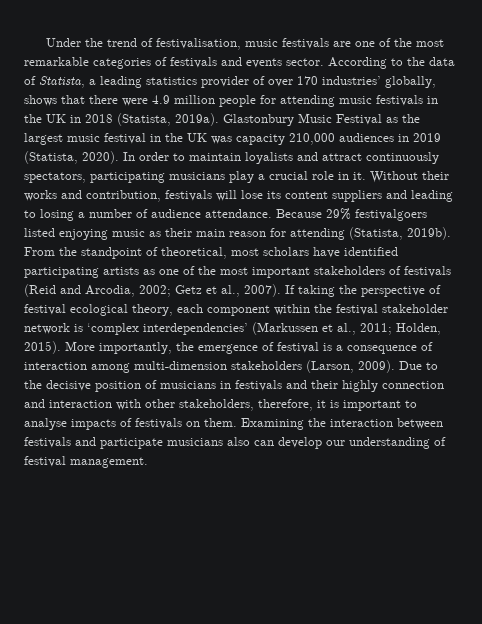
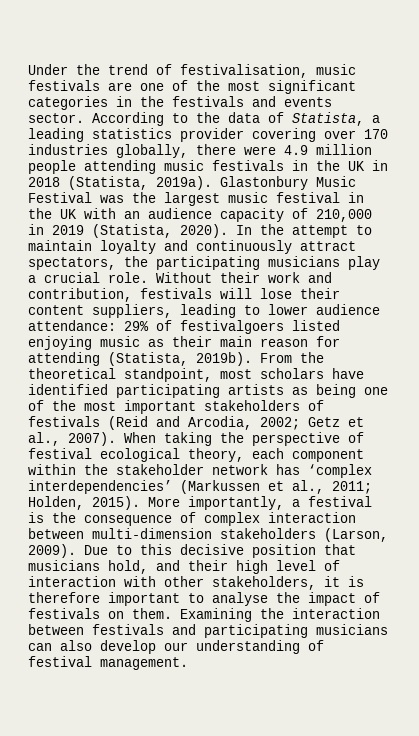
- Under the trend of festivalisation, music festivals are one of the most remarkable categories of festivals and events sector.
+ Under the trend of festivalisation, music festivals are one of the most significant categories in the festivals and events sector.
- According to the data of Statista, a leading statistics provider of over 170 industries’ globally, shows that there were 4.9 million people for attending music festivals in the UK in 2018 (Statista, 2019a).
+ According to the data of Statista, a leading statistics provider covering over 170 industries globally, there were 4.9 million people attending music festivals in the UK in 2018 (Statista, 2019a).
- Glastonbury Music Festival as the largest music festival in the UK was capacity 210,000 audiences in 2019 (Statista, 2020).
+ Glastonbury Music Festival was the largest music festival in the UK with an audience capacity of 210,000 in 2019 (Statista, 2020).
- In order to maintain loyalists and attract continuously spectators, participating musicians play a crucial role in it.
+ In the attempt to maintain loyalty and continuously attract spectators, the participating musicians play a crucial role.
- Without their works and contribution, festivals will lose its content suppliers and leading to losing a number of audience attendance. Because 29% festivalgoers listed enjoying music as their main reason for attending (Statista, 2019b).
+ Without their work and contribution, festivals will lose their content suppliers, leading to lower audience attendance: 29% of festivalgoers listed enjoying music as their main reason for attending (Statista, 2019b).
- From the standpoint of theoretical, most scholars have identified participating artists as one of the most important stakeholders of festivals (Reid and Arcodia, 2002; Getz et al., 2007).
+ From the theoretical standpoint, most scholars have identified participating artists as being one of the most important stakeholders of festivals (Reid and Arcodia, 2002; Getz et al., 2007).
- If taking the perspective of festival ecological theory, each component within the festival stakeholder network is ‘complex interdependencies’ (Markussen et al., 2011; Holden, 2015).
+ When taking the perspective of festival ecological theory, each component within the stakeholder network has ‘complex interdependencies’ (Markussen et al., 2011; Holden, 2015).
- More importantly, the emergence of festival is a consequence of interaction among multi-dimension stakeholders (Larson, 2009).
+ More importantly, a festival is the consequence of complex interaction between multi-dimension stakeholders (Larson, 2009).
- Due to the decisive position of musicians in festivals and their highly connection and interaction with other stakeholders, therefore, it is important to analyse impacts of festivals on them.
+ Due to this decisive position that musicians hold, and their high level of interaction with other stakeholders, it is therefore important to analyse the impact of festivals on them.
- Examining the interaction between festivals and participate musicians also can develop our understanding of festival management.
+ Examining the interaction between festivals and participating musicians can also develop our understanding of festival management.

